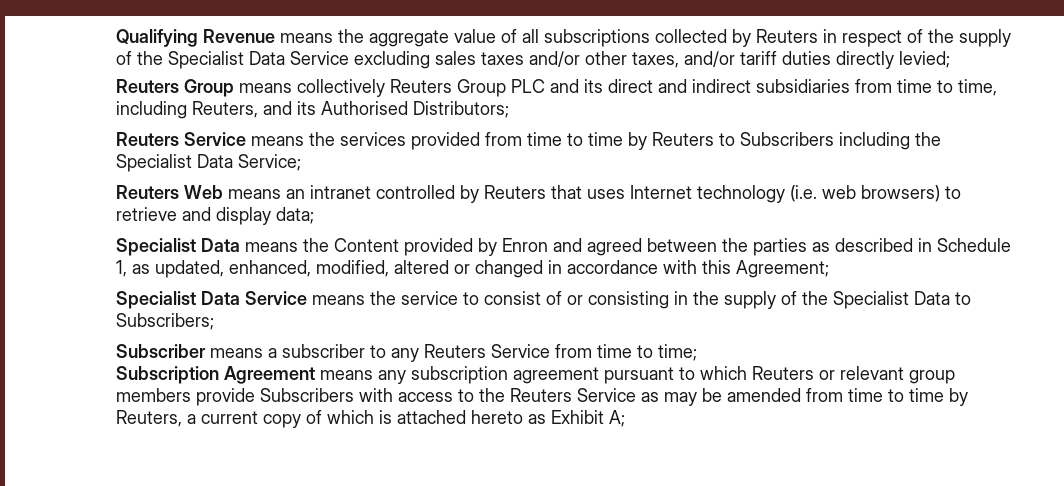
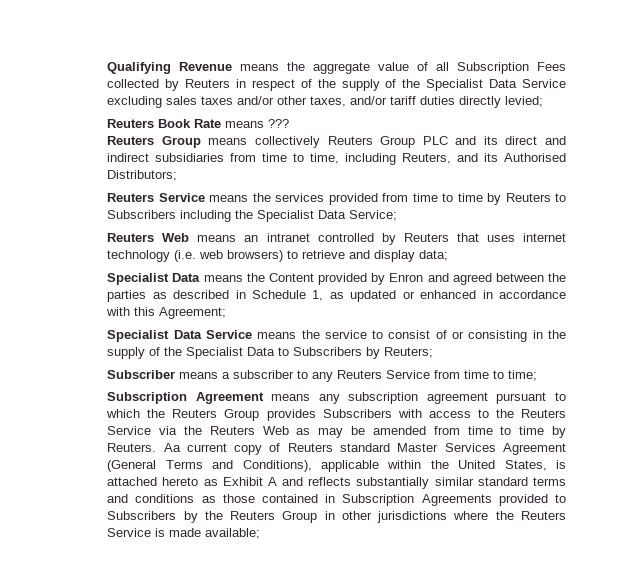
- Qualifying Revenue means the aggregate value of all subscriptions collected by Reuters in respect of the supply of the Specialist Data Service excluding sales taxes and/or other taxes, and/or tariff duties directly levied;
+ Qualifying Revenue means the aggregate value of all Subscription Fees collected by Reuters in respect of the supply of the Specialist Data Service excluding sales taxes and/or other taxes, and/or tariff duties directly levied;
+ Reuters Book Rate means ???
- Reuters Web means an intranet controlled by Reuters that uses Internet technology (i.e. web browsers) to retrieve and display data;
+ Reuters Web means an intranet controlled by Reuters that uses internet technology (i.e. web browsers) to retrieve and display data;
- Specialist Data means the Content provided by Enron and agreed between the parties as described in Schedule 1, as updated, enhanced, modified, altered or changed in accordance with this Agreement;
+ Specialist Data means the Content provided by Enron and agreed between the parties as described in Schedule 1, as updated or enhanced in accordance with this Agreement;
- Specialist Data Service means the service to consist of or consisting in the supply of the Specialist Data to Subscribers;
+ Specialist Data Service means the service to consist of or consisting in the supply of the Specialist Data to Subscribers by Reuters;
- Subscription Agreement means any subscription agreement pursuant to which Reuters or relevant group members provide Subscribers with access to the Reuters Service as may be amended from time to time by Reuters, a current copy of which is attached hereto as Exhibit A;
+ Subscription Agreement means any subscription agreement pursuant to which the Reuters Group provides Subscribers with access to the Reuters Service via the Reuters Web as may be amended from time to time by Reuters. Aa current copy of Reuters standard Master Services Agreement (General Terms and Conditions), applicable within the United States, is attached hereto as Exhibit A and reflects substantially similar standard terms and conditions as those contained in Subscription Agreements provided to Subscribers by the Reuters Group in other jurisdictions where the Reuters Service is made available;

